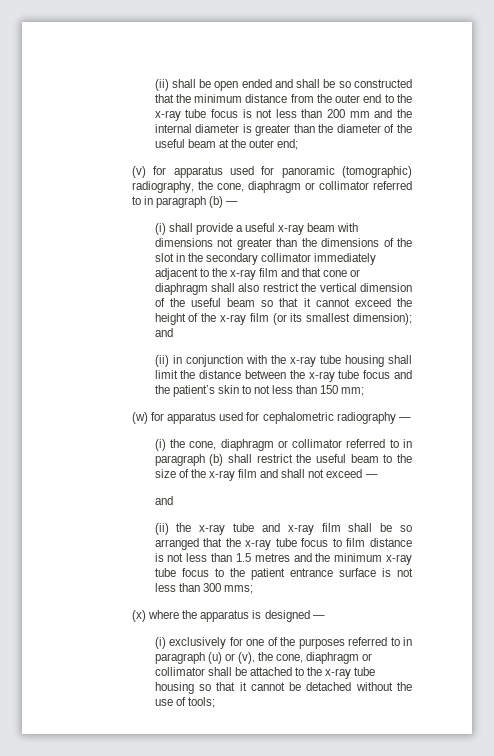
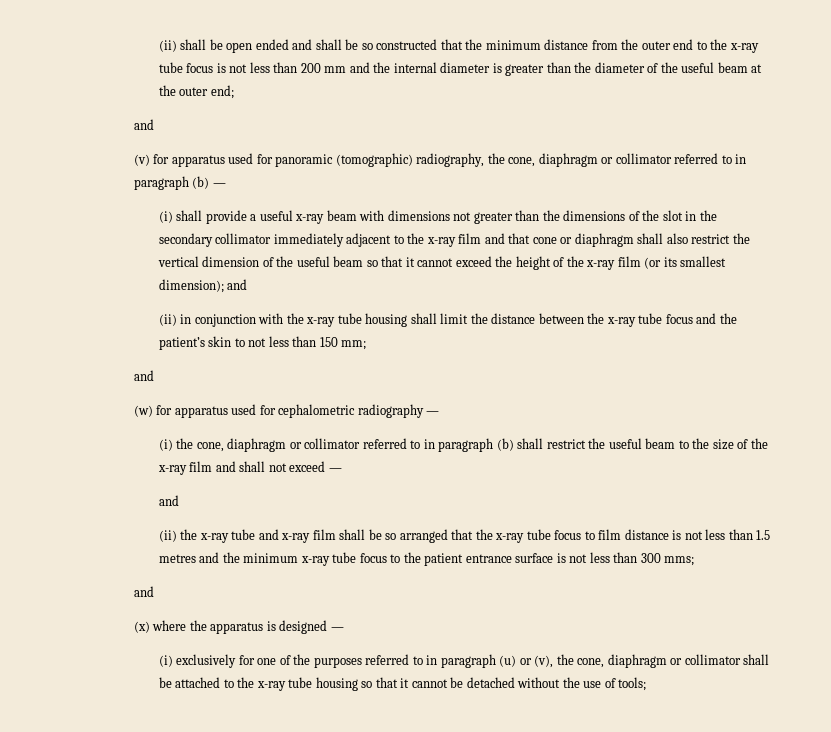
  (ii) shall be open ended and shall be so constructed that the minimum distance from the outer end to the x-ray tube focus is not less than 200 mm and the internal diameter is greater than the diameter of the useful beam at the outer end;
+ and
  (ii) in conjunction with the x-ray tube housing shall limit the distance between the x-ray tube focus and the patient’s skin to not less than 150 mm;
+ and
  (ii) the x-ray tube and x-ray film shall be so arranged that the x-ray tube focus to film distance is not less than 1.5 metres and the minimum x-ray tube focus to the patient entrance surface is not less than 300 mms;
+ and

